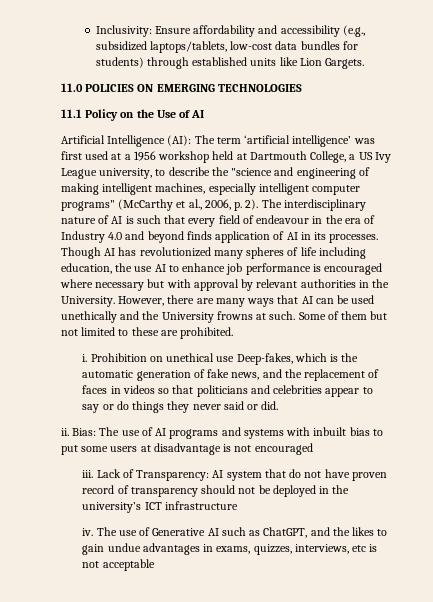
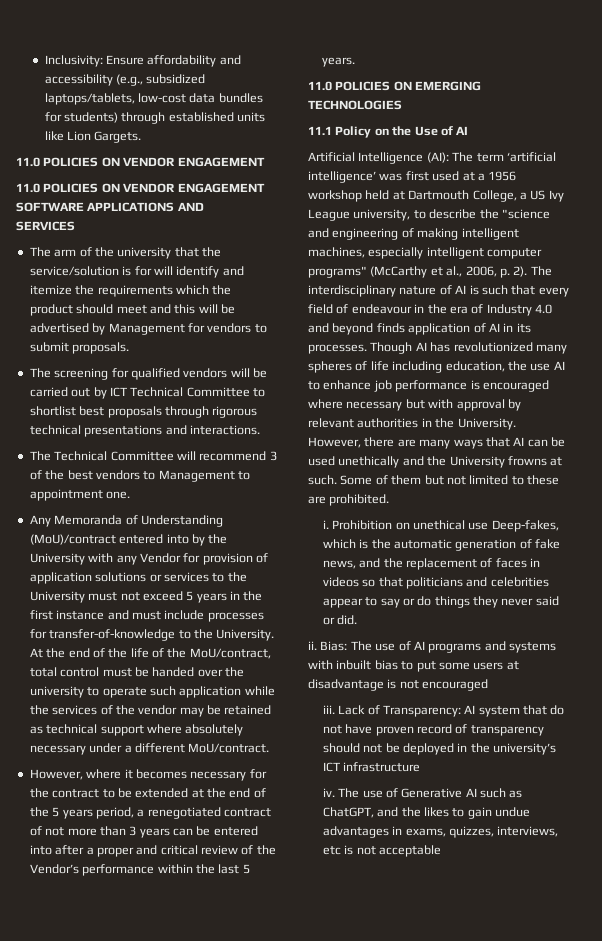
  Inclusivity: Ensure affordability and accessibility (e.g., subsidized laptops/tablets, low-cost data bundles for students) through established units like Lion Gargets.
+ 11.0 POLICIES ON VENDOR ENGAGEMENT
+ 11.0 POLICIES ON VENDOR ENGAGEMENT SOFTWARE APPLICATIONS AND
+ SERVICES
+ The arm of the university that the service/solution is for will identify and itemize the requirements which the product should meet and this will be advertised by Management for vendors to submit proposals.
+ The screening for qualified vendors will be carried out by ICT Technical Committee to shortlist best proposals through rigorous technical presentations and interactions.
+ The Technical Committee will recommend 3 of the best vendors to Management to appointment one.
+ Any Memoranda of Understanding (MoU)/contract entered into by the University with any Vendor for provision of application solutions or services to the University must not exceed 5 years in the first instance and must include processes for transfer-of-knowledge to the University. At the end of the life of the MoU/contract, total control must be handed over the university to operate such application while the services of the vendor may be retained as technical support where absolutely necessary under a different MoU/contract.
+ However, where it becomes necessary for the contract to be extended at the end of the 5 years period, a renegotiated contract of not more than 3 years can be entered into after a proper and critical review of the Vendor’s performance within the last 5 years.

